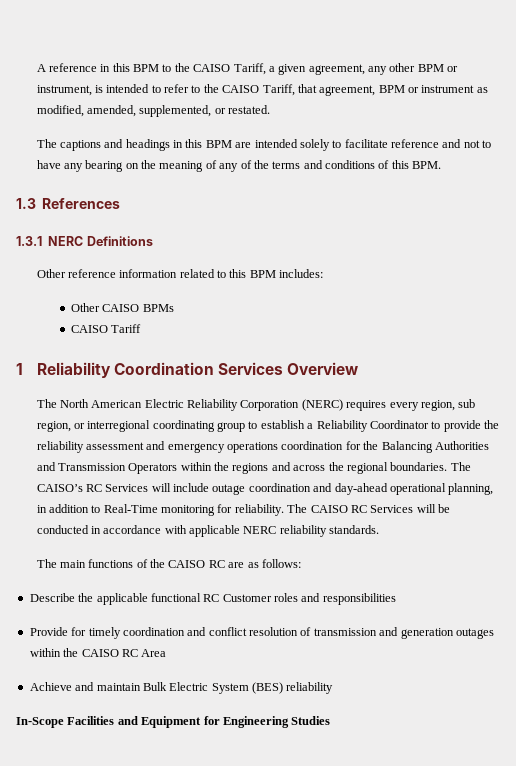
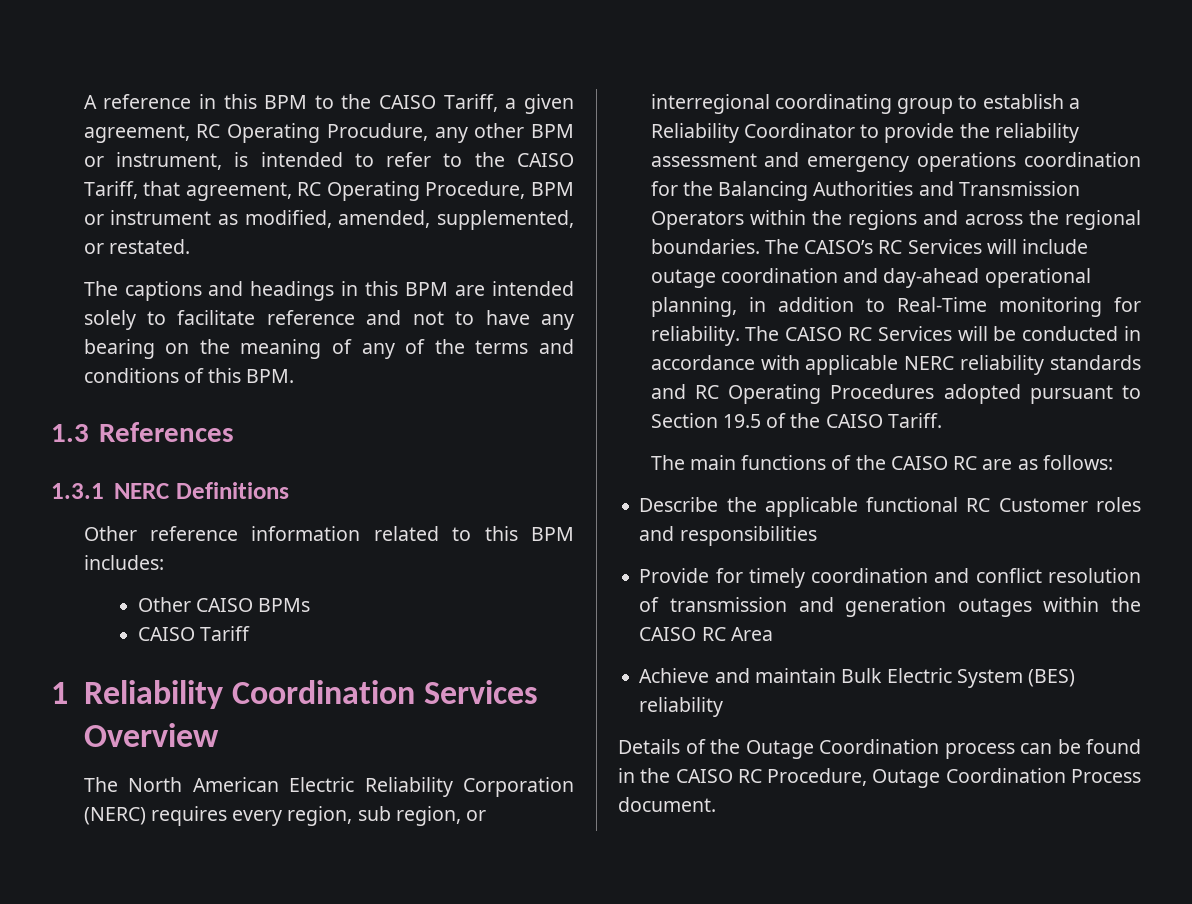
- A reference in this BPM to the CAISO Tariff, a given agreement, any other BPM or instrument, is intended to refer to the CAISO Tariff, that agreement, BPM or instrument as modified, amended, supplemented, or restated.
+ A reference in this BPM to the CAISO Tariff, a given agreement, RC Operating Procudure, any other BPM or instrument, is intended to refer to the CAISO Tariff, that agreement, RC Operating Procedure, BPM or instrument as modified, amended, supplemented, or restated.
- The CAISO RC Services will be conducted in accordance with applicable NERC reliability standards.
+ The CAISO RC Services will be conducted in accordance with applicable NERC reliability standards and RC Operating Procedures adopted pursuant to Section 19.5 of the CAISO Tariff.
- In-Scope Facilities and Equipment for Engineering Studies
+ Details of the Outage Coordination process can be found in the CAISO RC Procedure, Outage Coordination Process document.

